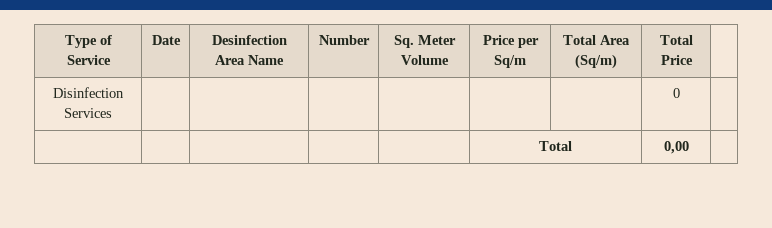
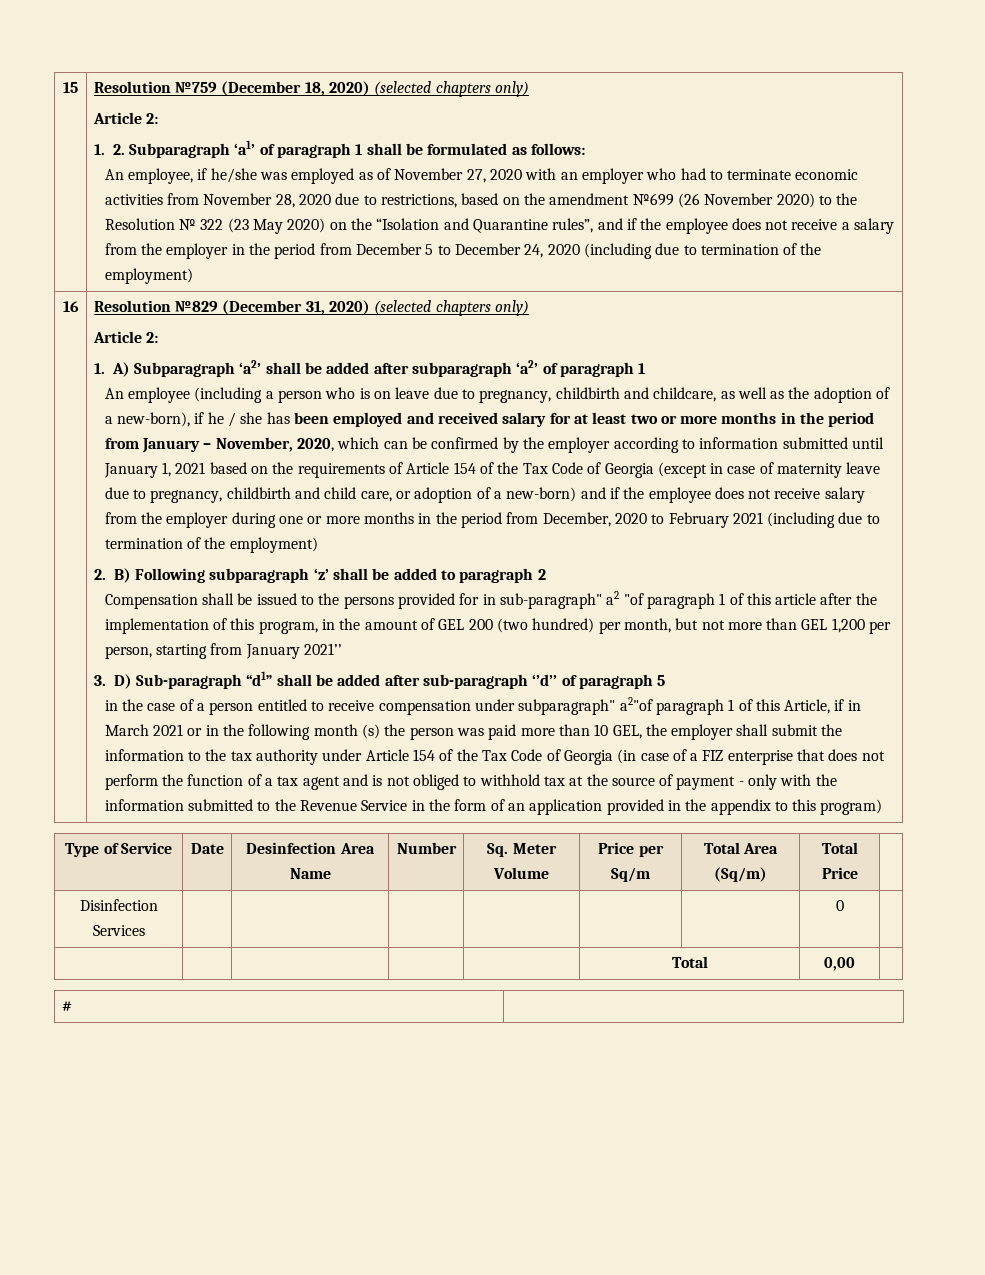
+ 15 | Resolution №759 (December 18, 2020) (selected chapters only)
+ Article 2:
+ 1. 2. Subparagraph ‘a1’ of paragraph 1 shall be formulated as follows:
+ An employee, if he/she was employed as of November 27, 2020 with an employer who had to terminate economic activities from November 28, 2020 due to restrictions, based on the amendment №699 (26 November 2020) to the Resolution № 322 (23 May 2020) on the “Isolation and Quarantine rules”, and if the employee does not receive a salary from the employer in the period from December 5 to December 24, 2020 (including due to termination of the employment)
+ 16 | Resolution №829 (December 31, 2020) (selected chapters only)
+ Article 2:
+ 1. A) Subparagraph ‘a2’ shall be added after subparagraph ‘a2’ of paragraph 1
+ An employee (including a person who is on leave due to pregnancy, childbirth and childcare, as well as the adoption of a new-born), if he / she has been employed and received salary for at least two or more months in the period from January – November, 2020, which can be confirmed by the employer according to information submitted until January 1, 2021 based on the requirements of Article 154 of the Tax Code of Georgia (except in case of maternity leave due to pregnancy, childbirth and child care, or adoption of a new-born) and if the employee does not receive salary from the employer during one or more months in the period from December, 2020 to February 2021 (including due to termination of the employment)
+ 2. B) Following subparagraph ‘z’ shall be added to paragraph 2
+ Compensation shall be issued to the persons provided for in sub-paragraph" a2 "of paragraph 1 of this article after the implementation of this program, in the amount of GEL 200 (two hundred) per month, but not more than GEL 1,200 per person, starting from January 2021’’
+ 3. D) Sub-paragraph “d1” shall be added after sub-paragraph ‘’d’’ of paragraph 5
+ in the case of a person entitled to receive compensation under subparagraph" a2"of paragraph 1 of this Article, if in March 2021 or in the following month (s) the person was paid more than 10 GEL, the employer shall submit the information to the tax authority under Article 154 of the Tax Code of Georgia (in case of a FIZ enterprise that does not perform the function of a tax agent and is not obliged to withhold tax at the source of payment - only with the information submitted to the Revenue Service in the form of an application provided in the appendix to this program)
+ # |

